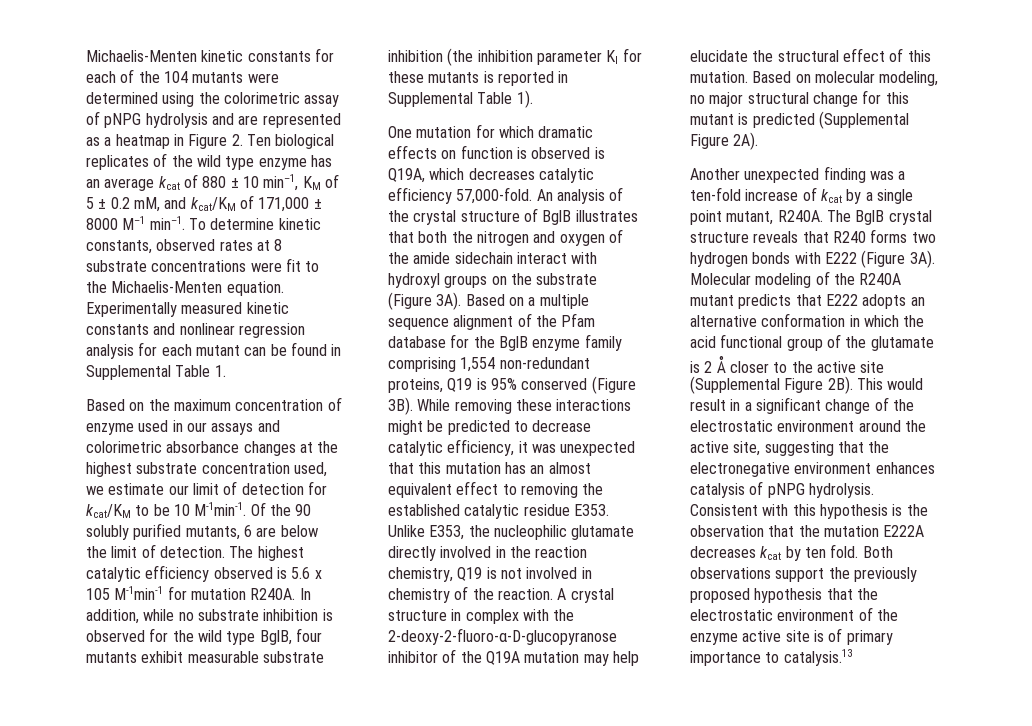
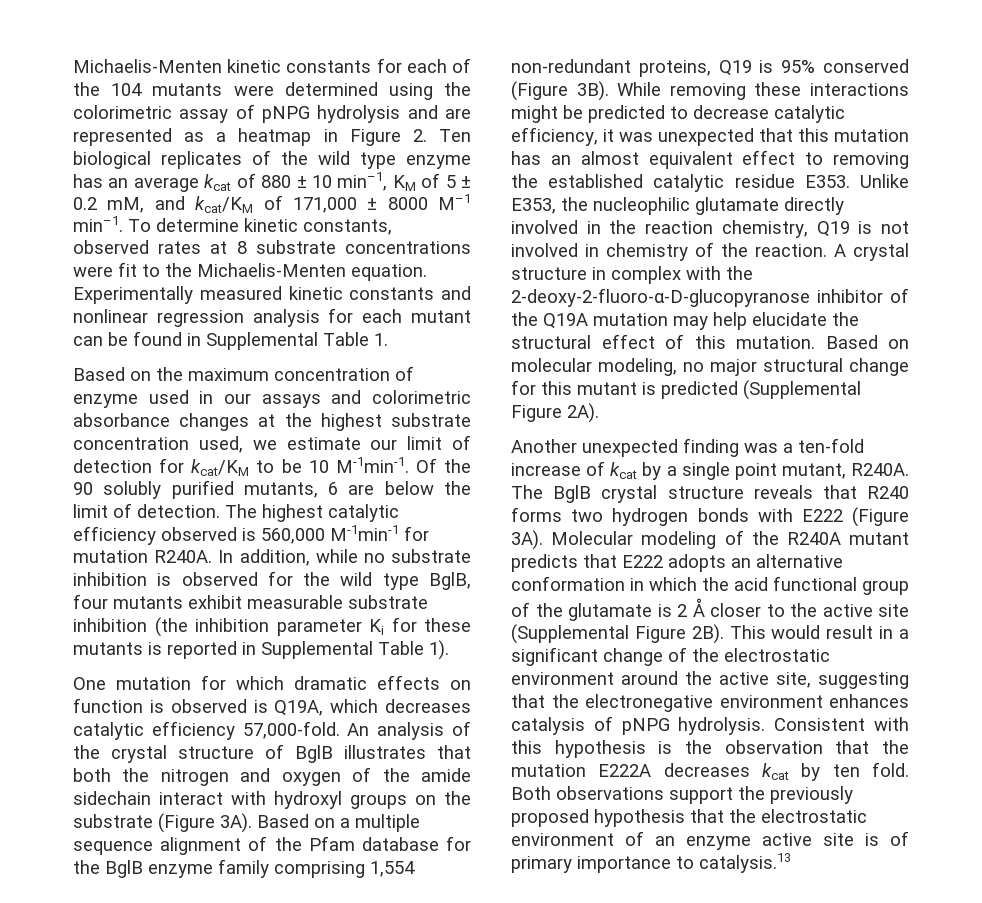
- The highest catalytic efficiency observed is 5.6 x 105 M-1min-1 for mutation R240A.
+ The highest catalytic efficiency observed is 560,000 M-1min-1 for mutation R240A.
- In addition, while no substrate inhibition is observed for the wild type BglB, four mutants exhibit measurable substrate inhibition (the inhibition parameter KI for these mutants is reported in Supplemental Table 1).
+ In addition, while no substrate inhibition is observed for the wild type BglB, four mutants exhibit measurable substrate inhibition (the inhibition parameter Ki for these mutants is reported in Supplemental Table 1).
- Both observations support the previously proposed hypothesis that the electrostatic environment of the enzyme active site is of primary importance to catalysis.13
+ Both observations support the previously proposed hypothesis that the electrostatic environment of an enzyme active site is of primary importance to catalysis.13

